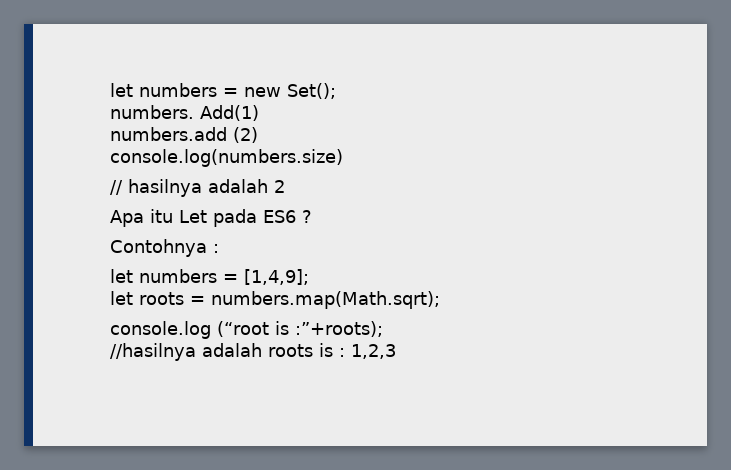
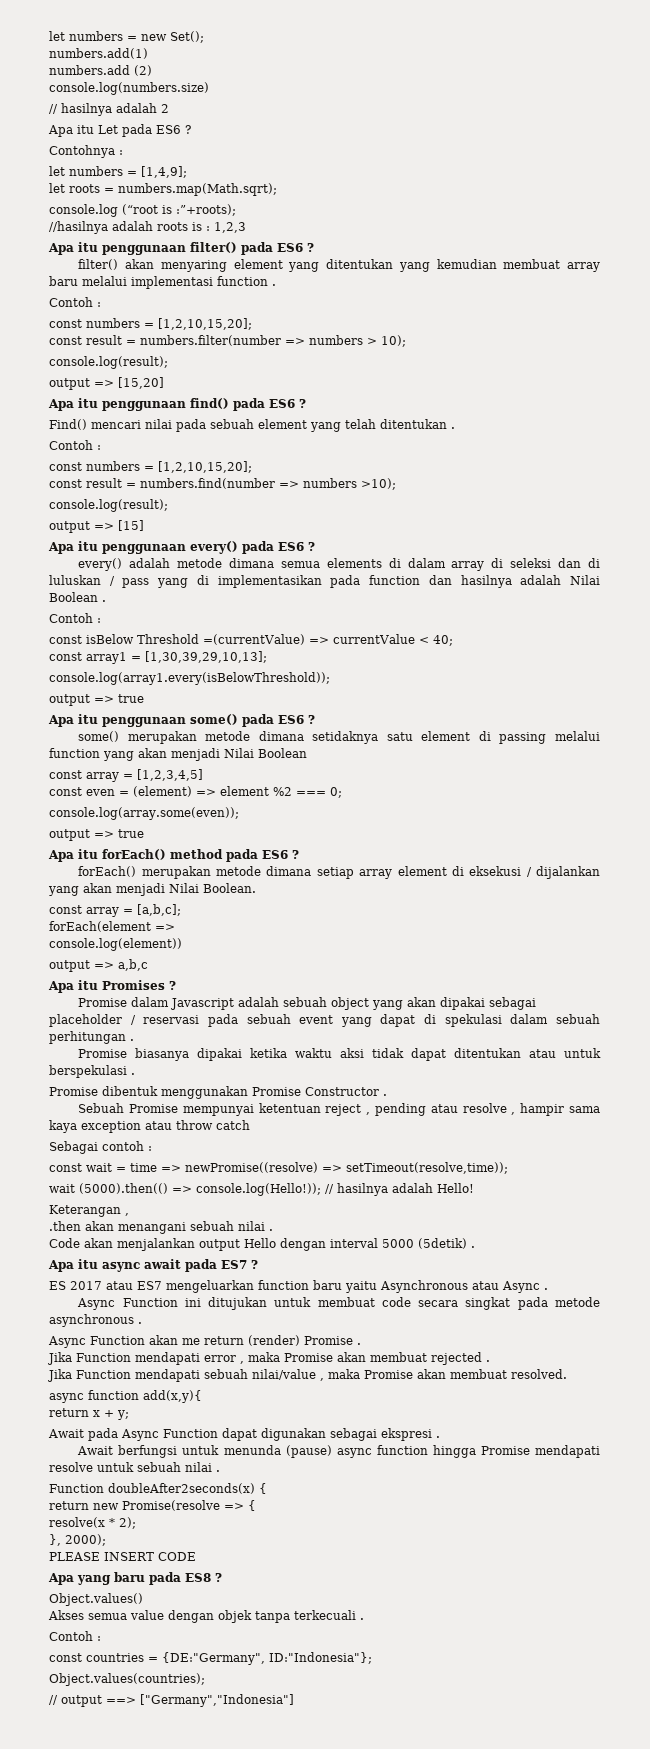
- numbers. Add(1)
+ numbers.add(1)
+ Apa itu penggunaan filter() pada ES6 ?
+ filter() akan menyaring element yang ditentukan yang kemudian membuat array baru melalui implementasi function .
+ Contoh :
+ const numbers = [1,2,10,15,20];
+ const result = numbers.filter(number => numbers > 10);
+ console.log(result);
+ output => [15,20]
+ Apa itu penggunaan find() pada ES6 ?
+ Find() mencari nilai pada sebuah element yang telah ditentukan .
+ Contoh :
+ const numbers = [1,2,10,15,20];
+ const result = numbers.find(number => numbers >10);
+ console.log(result);
+ output => [15]
+ Apa itu penggunaan every() pada ES6 ?
+ every() adalah metode dimana semua elements di dalam array di seleksi dan di luluskan / pass yang di implementasikan pada function dan hasilnya adalah Nilai Boolean .
+ Contoh :
+ const isBelow Threshold =(currentValue) => currentValue < 40;
+ const array1 = [1,30,39,29,10,13];
+ console.log(array1.every(isBelowThreshold));
+ output => true
+ Apa itu penggunaan some() pada ES6 ?
+ some() merupakan metode dimana setidaknya satu element di passing melalui function yang akan menjadi Nilai Boolean
+ const array = [1,2,3,4,5]
+ const even = (element) => element %2 === 0;
+ console.log(array.some(even));
+ output => true
+ Apa itu forEach() method pada ES6 ?
+ forEach() merupakan metode dimana setiap array element di eksekusi / dijalankan yang akan menjadi Nilai Boolean.
+ const array = [a,b,c];
+ forEach(element =>
+ console.log(element))
+ output => a,b,c
+ Apa itu Promises ?
+ Promise dalam Javascript adalah sebuah object yang akan dipakai sebagai placeholder / reservasi pada sebuah event yang dapat di spekulasi dalam sebuah perhitungan .
+ Promise biasanya dipakai ketika waktu aksi tidak dapat ditentukan atau untuk berspekulasi .
+ Promise dibentuk menggunakan Promise Constructor .
+ Sebuah Promise mempunyai ketentuan reject , pending atau resolve , hampir sama kaya exception atau throw catch
+ Sebagai contoh :
+ const wait = time => newPromise((resolve) => setTimeout(resolve,time));
+ wait (5000).then(() => console.log(Hello!)); // hasilnya adalah Hello!
+ Keterangan ,
+ .then akan menangani sebuah nilai .
+ Code akan menjalankan output Hello dengan interval 5000 (5detik) .
+ Apa itu async await pada ES7 ?
+ ES 2017 atau ES7 mengeluarkan function baru yaitu Asynchronous atau Async .
+ Async Function ini ditujukan untuk membuat code secara singkat pada metode asynchronous .
+ Async Function akan me return (render) Promise .
+ Jika Function mendapati error , maka Promise akan membuat rejected .
+ Jika Function mendapati sebuah nilai/value , maka Promise akan membuat resolved.
+ async function add(x,y){
+ return x + y;
+ Await pada Async Function dapat digunakan sebagai ekspresi .
+ Await berfungsi untuk menunda (pause) async function hingga Promise mendapati resolve untuk sebuah nilai .
+ Function doubleAfter2seconds(x) {
+ return new Promise(resolve => {
+ resolve(x * 2);
+ }, 2000);
+ PLEASE INSERT CODE
+ Apa yang baru pada ES8 ?
+ Object.values()
+ Akses semua value dengan objek tanpa terkecuali .
+ Contoh :
+ const countries = {DE:"Germany", ID:"Indonesia"};
+ Object.values(countries);
+ // output ==> ["Germany","Indonesia"]

